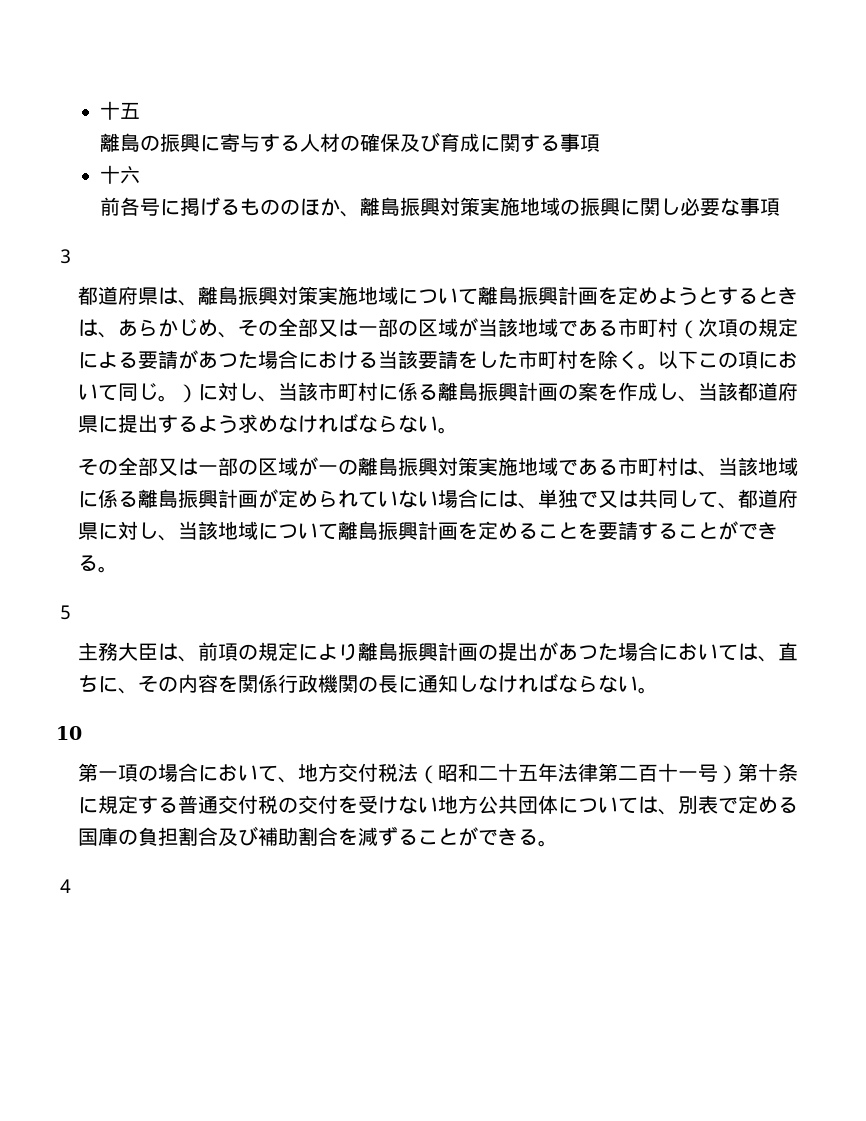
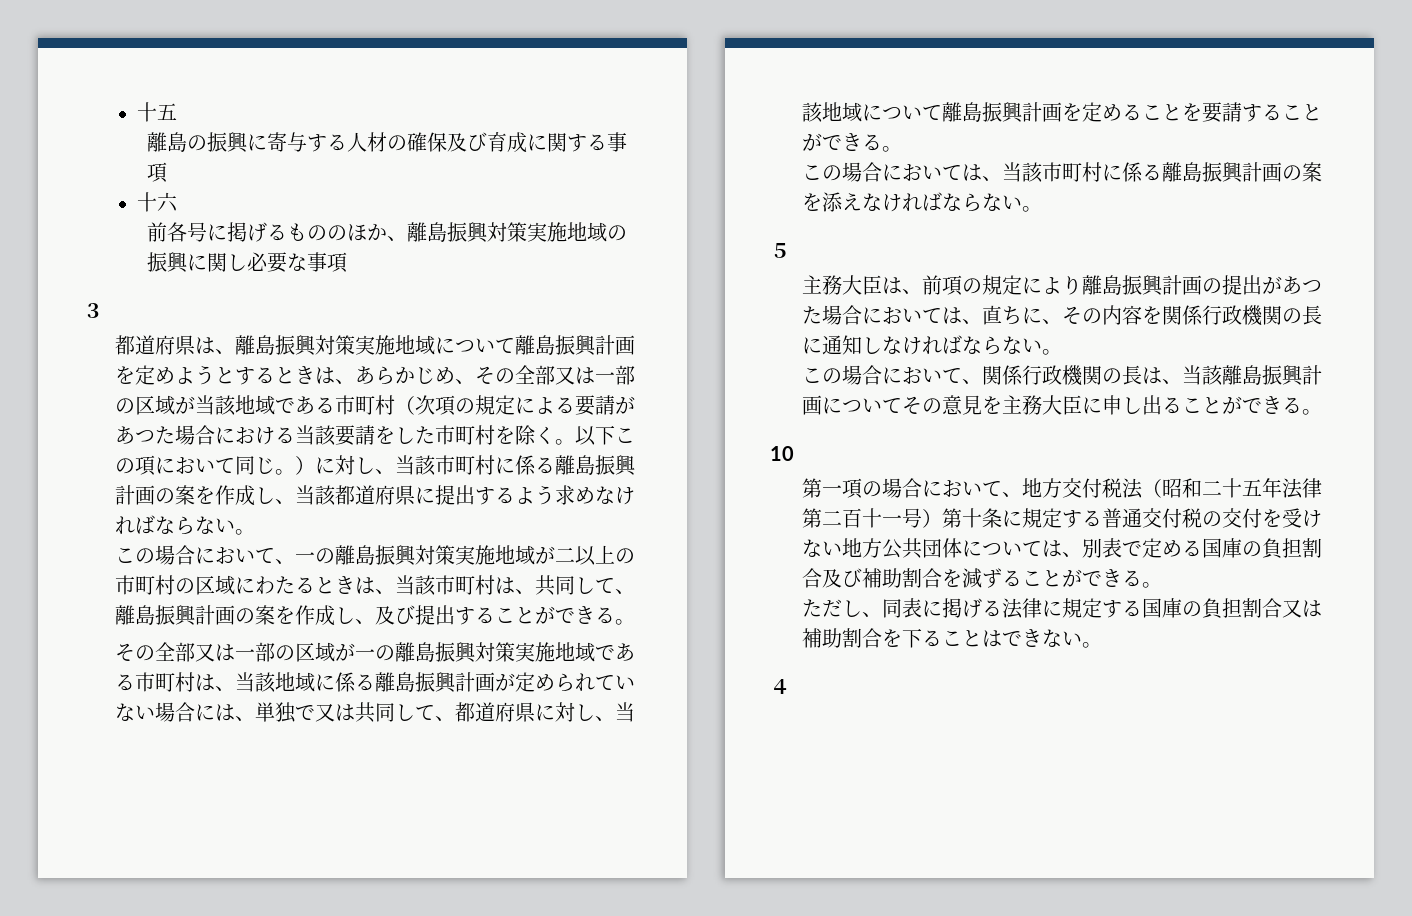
+ この場合において、一の離島振興対策実施地域が二以上の市町村の区域にわたるときは、当該市町村は、共同して、離島振興計画の案を作成し、及び提出することができる。
+ この場合においては、当該市町村に係る離島振興計画の案を添えなければならない。
+ この場合において、関係行政機関の長は、当該離島振興計画についてその意見を主務大臣に申し出ることができる。
+ ただし、同表に掲げる法律に規定する国庫の負担割合又は補助割合を下ることはできない。

